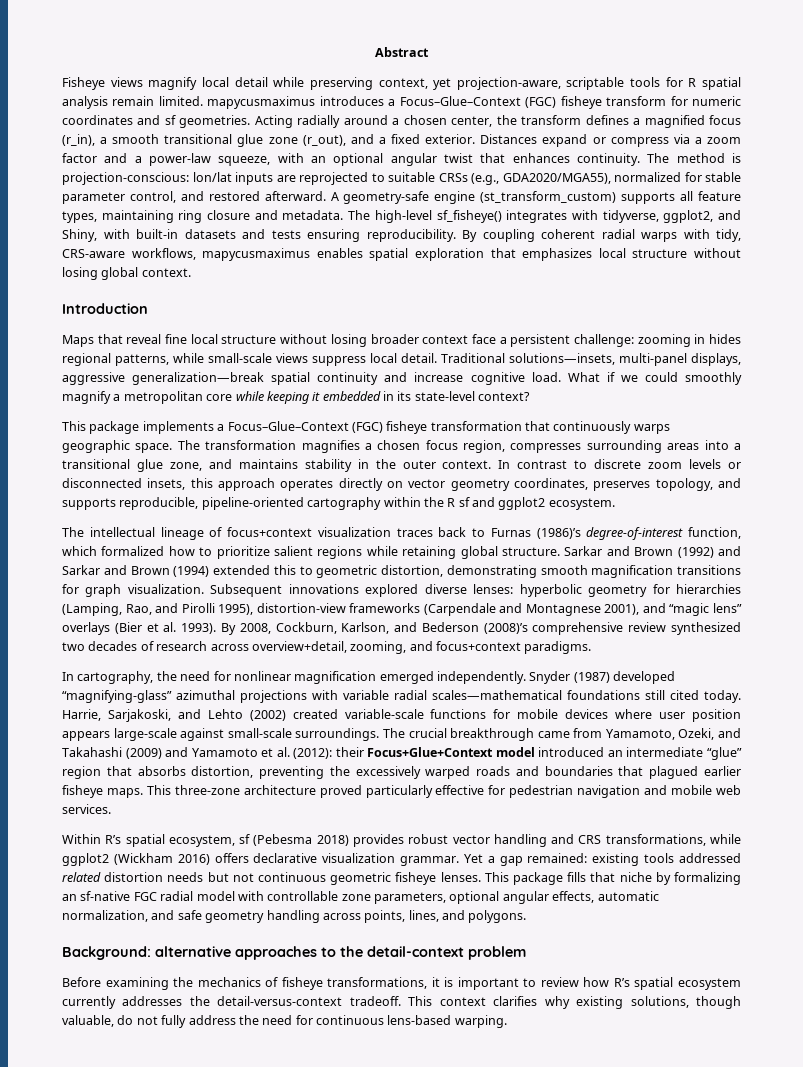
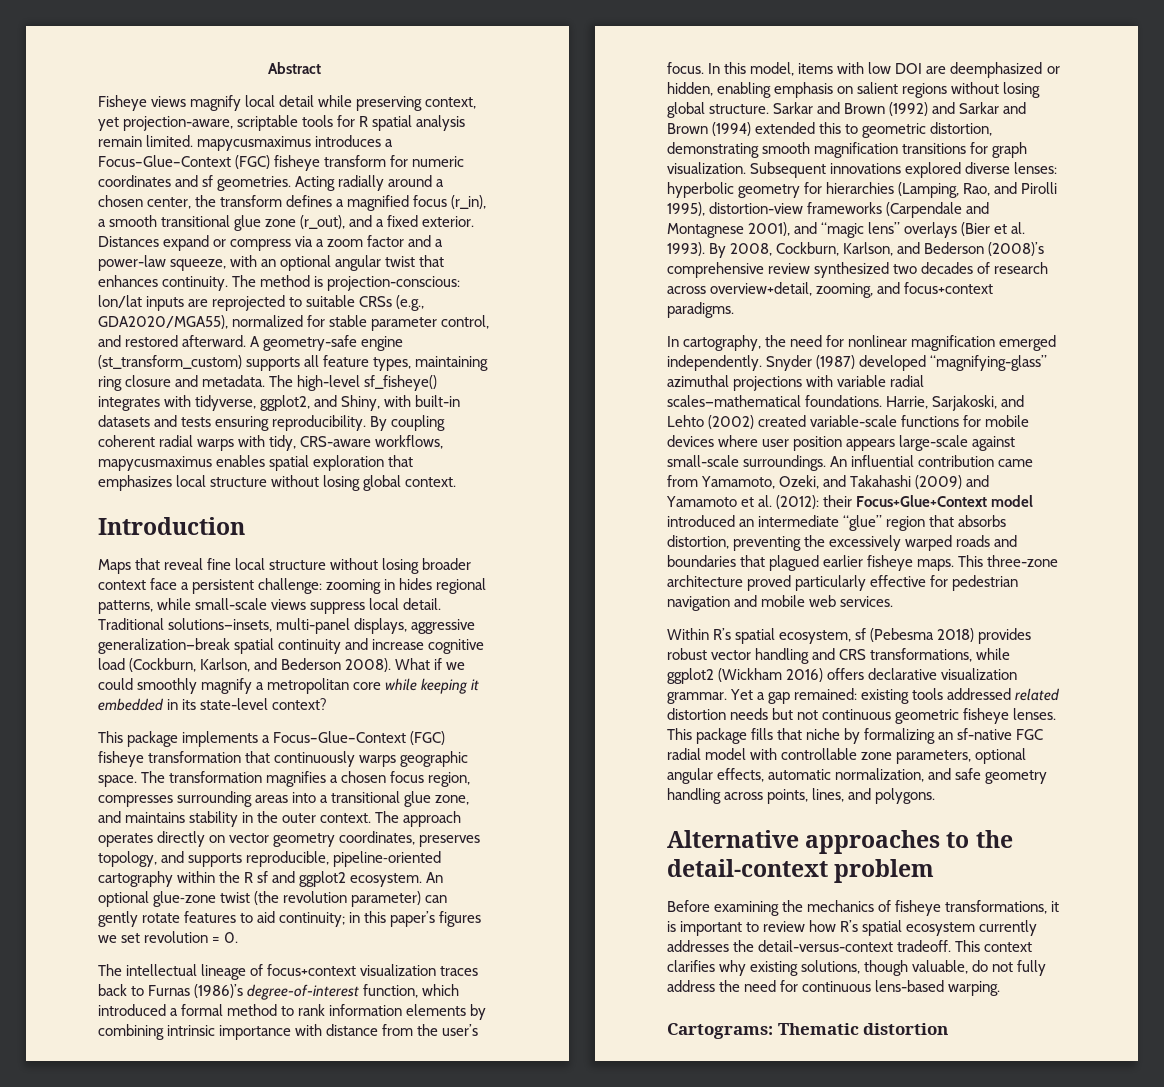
- Traditional solutions—insets, multi-panel displays, aggressive generalization—break spatial continuity and increase cognitive load.
+ Traditional solutions—insets, multi-panel displays, aggressive generalization—break spatial continuity and increase cognitive load (Cockburn, Karlson, and Bederson 2008).
- In contrast to discrete zoom levels or disconnected insets, this approach operates directly on vector geometry coordinates, preserves topology, and supports reproducible, pipeline‑oriented cartography within the R sf and ggplot2 ecosystem.
+ The approach operates directly on vector geometry coordinates, preserves topology, and supports reproducible, pipeline‑oriented cartography within the R sf and ggplot2 ecosystem. An optional glue‑zone twist (the revolution parameter) can gently rotate features to aid continuity; in this paper’s figures we set revolution = 0.
- The intellectual lineage of focus+context visualization traces back to Furnas (1986)’s degree-of-interest function, which formalized how to prioritize salient regions while retaining global structure.
+ The intellectual lineage of focus+context visualization traces back to Furnas (1986)’s degree-of-interest function, which introduced a formal method to rank information elements by combining intrinsic importance with distance from the user’s focus. In this model, items with low DOI are deemphasized or hidden, enabling emphasis on salient regions without losing global structure.
- Snyder (1987) developed “magnifying-glass” azimuthal projections with variable radial scales—mathematical foundations still cited today.
+ Snyder (1987) developed “magnifying-glass” azimuthal projections with variable radial scales—mathematical foundations.
- The crucial breakthrough came from Yamamoto, Ozeki, and Takahashi (2009) and Yamamoto et al. (2012): their Focus+Glue+Context model introduced an intermediate “glue” region that absorbs distortion, preventing the excessively warped roads and boundaries that plagued earlier fisheye maps.
+ An influential contribution came from Yamamoto, Ozeki, and Takahashi (2009) and Yamamoto et al. (2012): their Focus+Glue+Context model introduced an intermediate “glue” region that absorbs distortion, preventing the excessively warped roads and boundaries that plagued earlier fisheye maps.
- Background: alternative approaches to the detail-context problem
+ Alternative approaches to the detail-context problem
+ Cartograms: Thematic distortion

